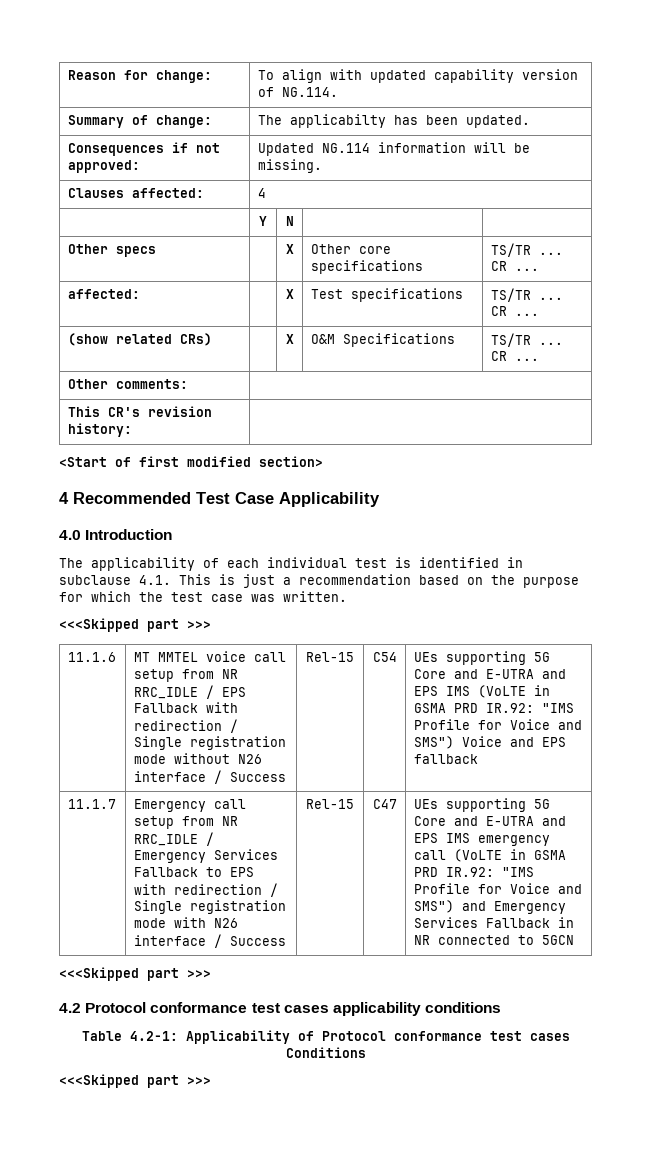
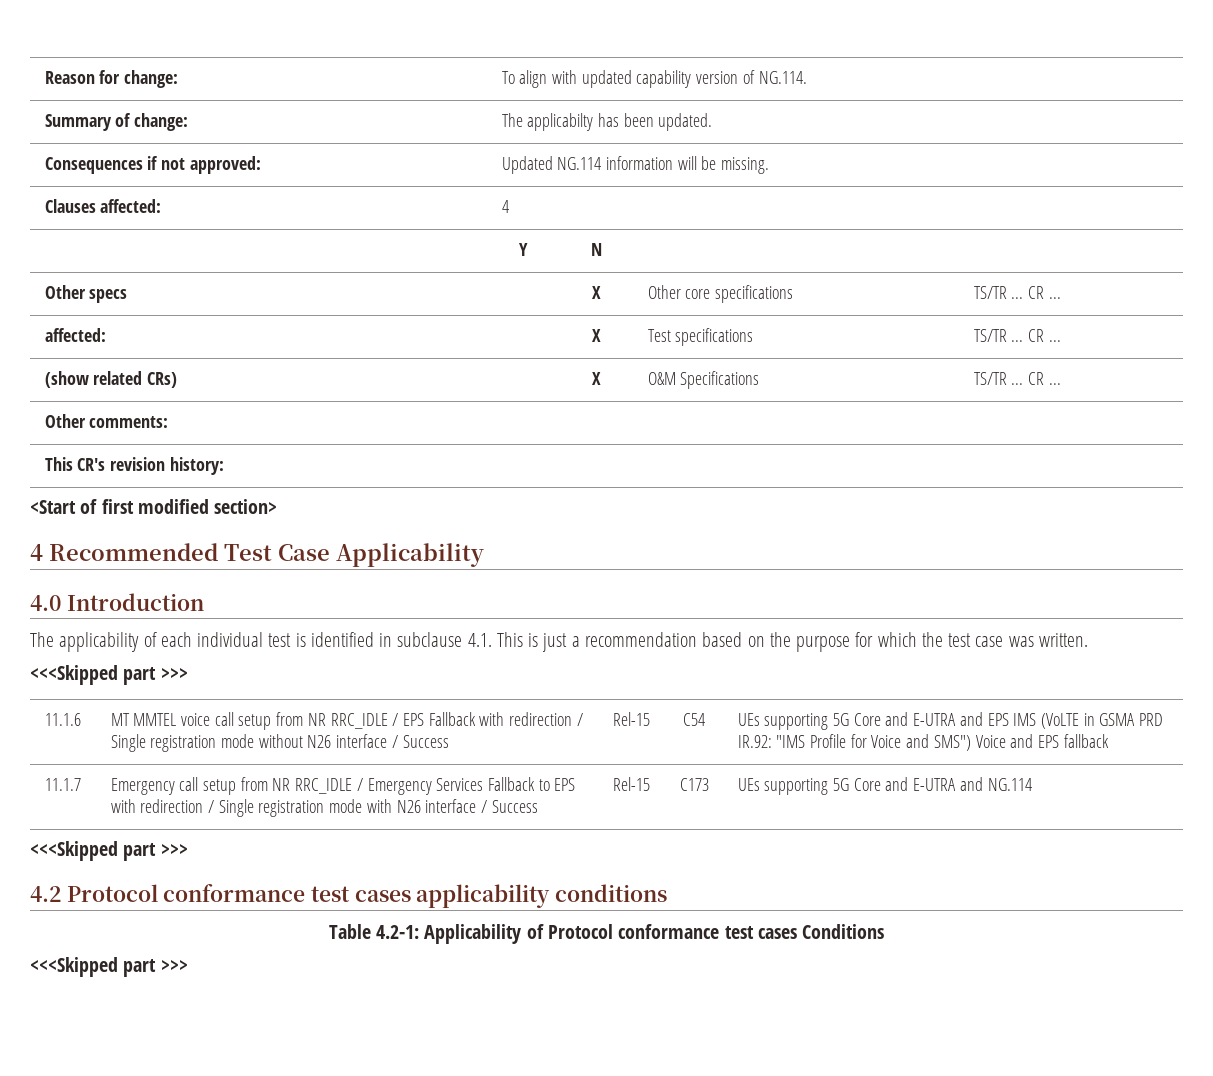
- C47 | UEs supporting 5G Core and E-UTRA and EPS IMS emergency call (VoLTE in GSMA PRD IR.92: "IMS Profile for Voice and SMS") and Emergency Services Fallback in NR connected to 5GCN
+ C173 | UEs supporting 5G Core and E-UTRA and NG.114

